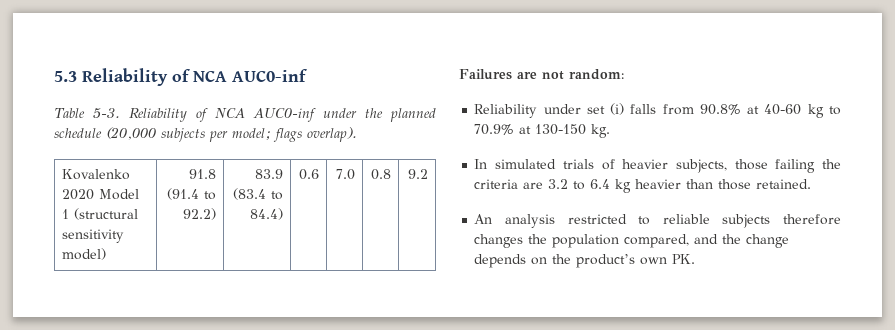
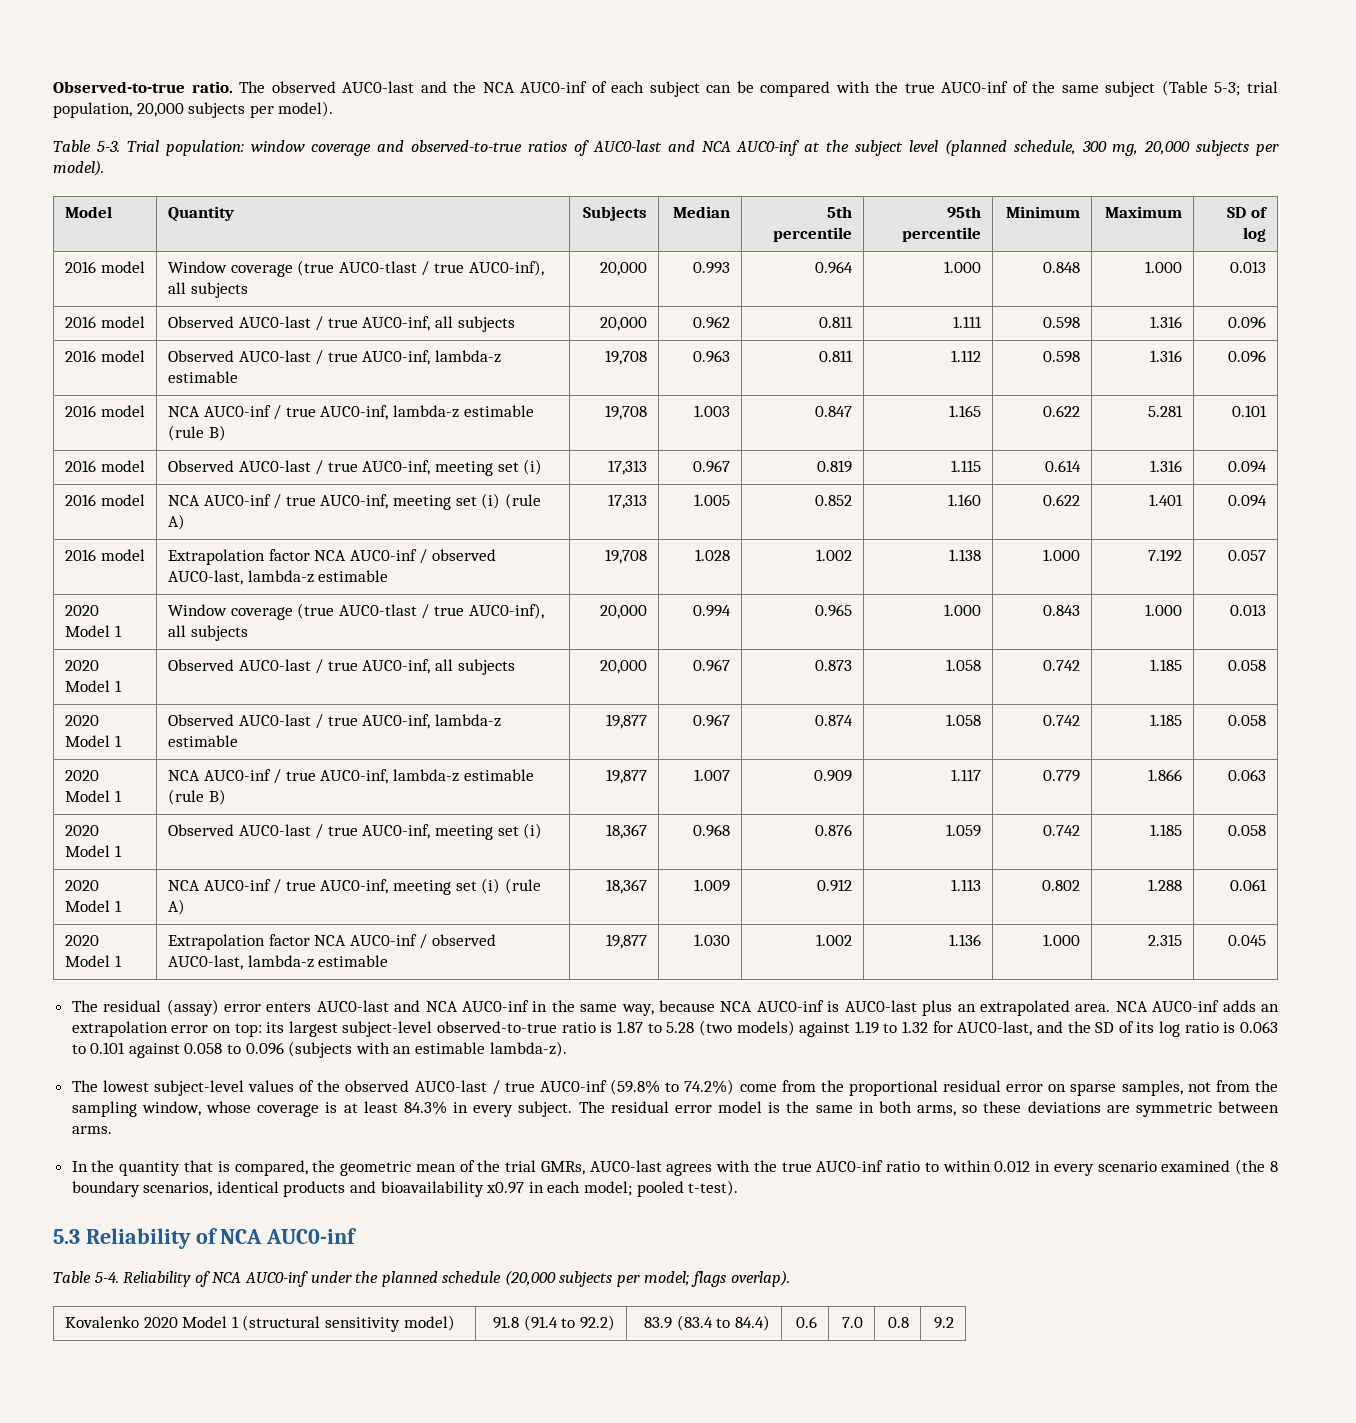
+ Observed-to-true ratio. The observed AUC0-last and the NCA AUC0-inf of each subject can be compared with the true AUC0-inf of the same subject (Table 5-3; trial population, 20,000 subjects per model).
+ Table 5-3. Trial population: window coverage and observed-to-true ratios of AUC0-last and NCA AUC0-inf at the subject level (planned schedule, 300 mg, 20,000 subjects per model).
+ Model | Quantity | Subjects | Median | 5th percentile | 95th percentile | Minimum | Maximum | SD of log
+ 2016 model | Window coverage (true AUC0-tlast / true AUC0-inf), all subjects | 20,000 | 0.993 | 0.964 | 1.000 | 0.848 | 1.000 | 0.013
+ 2016 model | Observed AUC0-last / true AUC0-inf, all subjects | 20,000 | 0.962 | 0.811 | 1.111 | 0.598 | 1.316 | 0.096
+ 2016 model | Observed AUC0-last / true AUC0-inf, lambda-z estimable | 19,708 | 0.963 | 0.811 | 1.112 | 0.598 | 1.316 | 0.096
+ 2016 model | NCA AUC0-inf / true AUC0-inf, lambda-z estimable (rule B) | 19,708 | 1.003 | 0.847 | 1.165 | 0.622 | 5.281 | 0.101
+ 2016 model | Observed AUC0-last / true AUC0-inf, meeting set (i) | 17,313 | 0.967 | 0.819 | 1.115 | 0.614 | 1.316 | 0.094
+ 2016 model | NCA AUC0-inf / true AUC0-inf, meeting set (i) (rule A) | 17,313 | 1.005 | 0.852 | 1.160 | 0.622 | 1.401 | 0.094
+ 2016 model | Extrapolation factor NCA AUC0-inf / observed AUC0-last, lambda-z estimable | 19,708 | 1.028 | 1.002 | 1.138 | 1.000 | 7.192 | 0.057
+ 2020 Model 1 | Window coverage (true AUC0-tlast / true AUC0-inf), all subjects | 20,000 | 0.994 | 0.965 | 1.000 | 0.843 | 1.000 | 0.013
+ 2020 Model 1 | Observed AUC0-last / true AUC0-inf, all subjects | 20,000 | 0.967 | 0.873 | 1.058 | 0.742 | 1.185 | 0.058
+ 2020 Model 1 | Observed AUC0-last / true AUC0-inf, lambda-z estimable | 19,877 | 0.967 | 0.874 | 1.058 | 0.742 | 1.185 | 0.058
+ 2020 Model 1 | NCA AUC0-inf / true AUC0-inf, lambda-z estimable (rule B) | 19,877 | 1.007 | 0.909 | 1.117 | 0.779 | 1.866 | 0.063
+ 2020 Model 1 | Observed AUC0-last / true AUC0-inf, meeting set (i) | 18,367 | 0.968 | 0.876 | 1.059 | 0.742 | 1.185 | 0.058
+ 2020 Model 1 | NCA AUC0-inf / true AUC0-inf, meeting set (i) (rule A) | 18,367 | 1.009 | 0.912 | 1.113 | 0.802 | 1.288 | 0.061
+ 2020 Model 1 | Extrapolation factor NCA AUC0-inf / observed AUC0-last, lambda-z estimable | 19,877 | 1.030 | 1.002 | 1.136 | 1.000 | 2.315 | 0.045
+ The residual (assay) error enters AUC0-last and NCA AUC0-inf in the same way, because NCA AUC0-inf is AUC0-last plus an extrapolated area. NCA AUC0-inf adds an extrapolation error on top: its largest subject-level observed-to-true ratio is 1.87 to 5.28 (two models) against 1.19 to 1.32 for AUC0-last, and the SD of its log ratio is 0.063 to 0.101 against 0.058 to 0.096 (subjects with an estimable lambda-z).
+ The lowest subject-level values of the observed AUC0-last / true AUC0-inf (59.8% to 74.2%) come from the proportional residual error on sparse samples, not from the sampling window, whose coverage is at least 84.3% in every subject. The residual error model is the same in both arms, so these deviations are symmetric between arms.
+ In the quantity that is compared, the geometric mean of the trial GMRs, AUC0-last agrees with the true AUC0-inf ratio to within 0.012 in every scenario examined (the 8 boundary scenarios, identical products and bioavailability x0.97 in each model; pooled t-test).
- Table 5-3.
+ Table 5-4.
- Failures are not random:
- Reliability under set (i) falls from 90.8% at 40-60 kg to 70.9% at 130-150 kg.
- In simulated trials of heavier subjects, those failing the criteria are 3.2 to 6.4 kg heavier than those retained.
- An analysis restricted to reliable subjects therefore changes the population compared, and the change depends on the product’s own PK.

